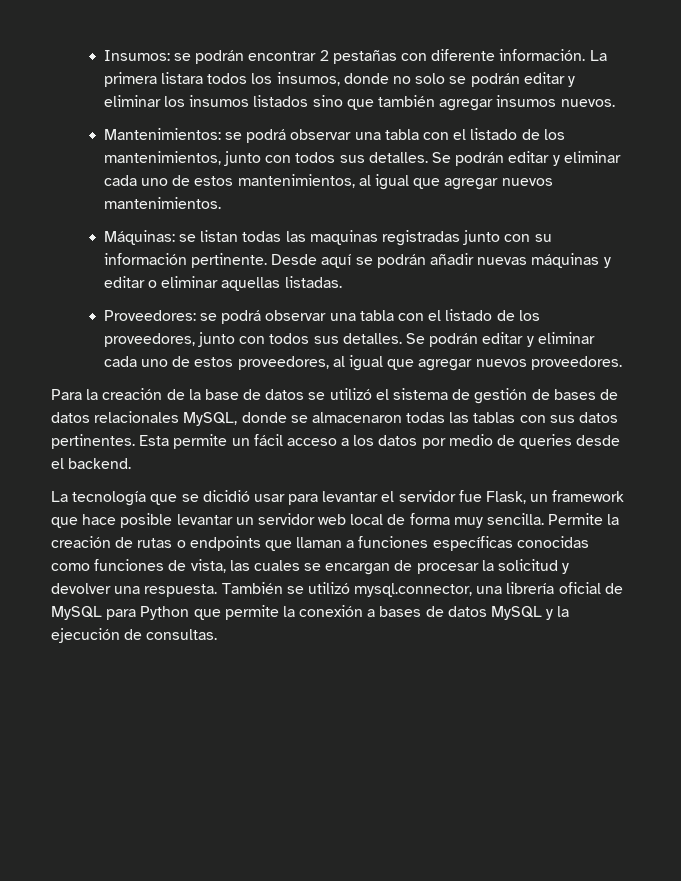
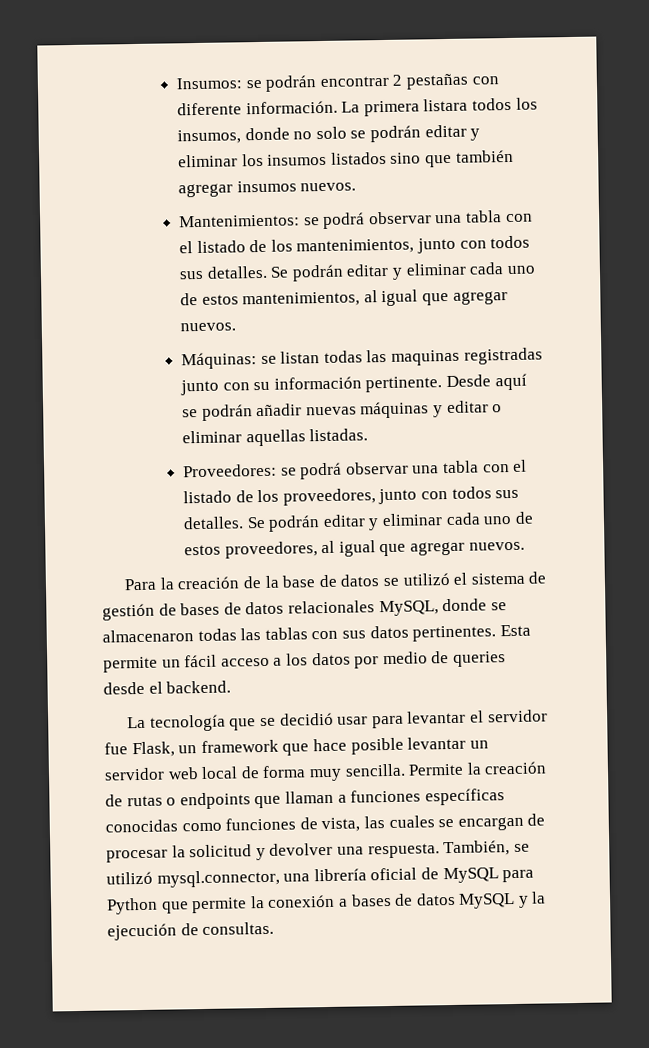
- Se podrán editar y eliminar cada uno de estos mantenimientos, al igual que agregar nuevos mantenimientos.
+ Se podrán editar y eliminar cada uno de estos mantenimientos, al igual que agregar nuevos.
- Se podrán editar y eliminar cada uno de estos proveedores, al igual que agregar nuevos proveedores.
+ Se podrán editar y eliminar cada uno de estos proveedores, al igual que agregar nuevos.
- La tecnología que se dicidió usar para levantar el servidor fue Flask, un framework que hace posible levantar un servidor web local de forma muy sencilla.
+ La tecnología que se decidió usar para levantar el servidor fue Flask, un framework que hace posible levantar un servidor web local de forma muy sencilla.
- También se utilizó mysql.connector, una librería oficial de MySQL para Python que permite la conexión a bases de datos MySQL y la ejecución de consultas.
+ También, se utilizó mysql.connector, una librería oficial de MySQL para Python que permite la conexión a bases de datos MySQL y la ejecución de consultas.

